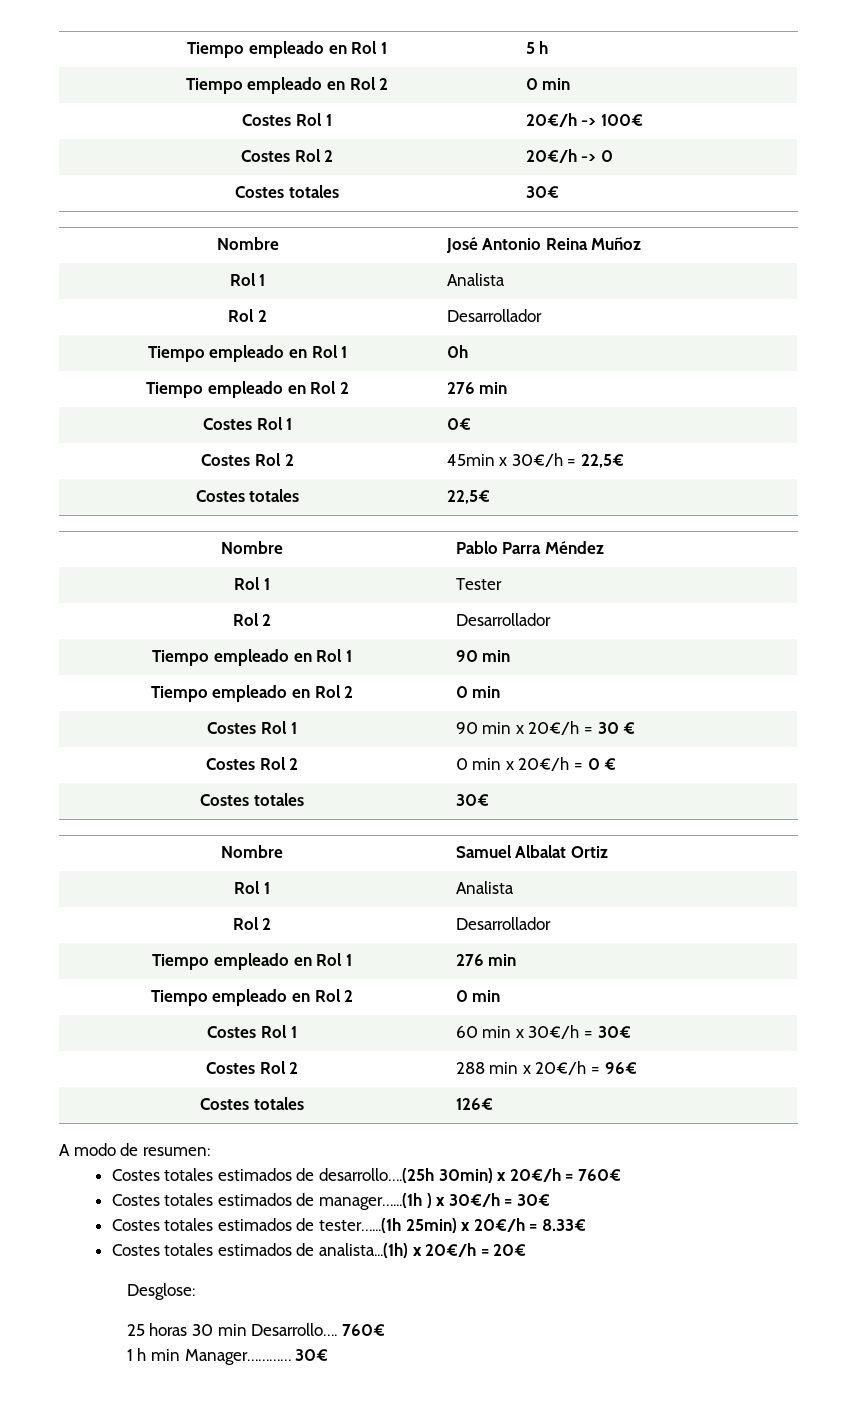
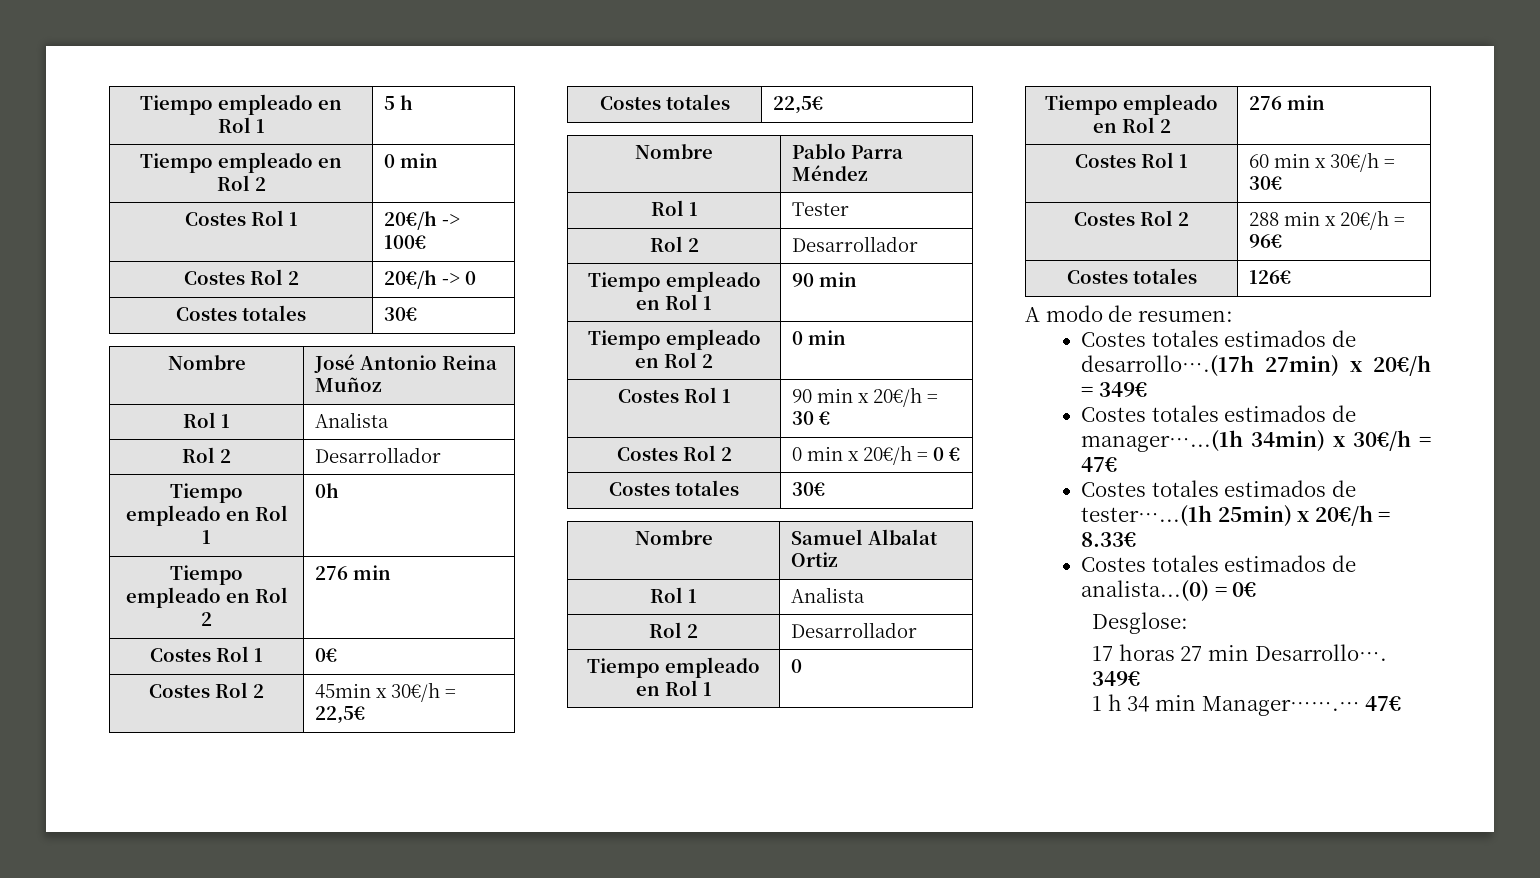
- Tiempo empleado en Rol 1 | 276 min
- Tiempo empleado en Rol 2 | 0 min
+ Tiempo empleado en Rol 1 | 0
+ Tiempo empleado en Rol 2 | 276 min
- Costes totales estimados de desarrollo….(25h 30min) x 20€/h = 760€
+ Costes totales estimados de desarrollo….(17h 27min) x 20€/h = 349€
- Costes totales estimados de manager…...(1h ) x 30€/h = 30€
+ Costes totales estimados de manager…...(1h 34min) x 30€/h = 47€
- Costes totales estimados de analista...(1h) x 20€/h = 20€
+ Costes totales estimados de analista...(0) = 0€
  Desglose:
- 25 horas 30 min Desarrollo…. 760€
+ 17 horas 27 min Desarrollo…. 349€
- 1 h min Manager………… 30€
+ 1 h 34 min Manager…….… 47€

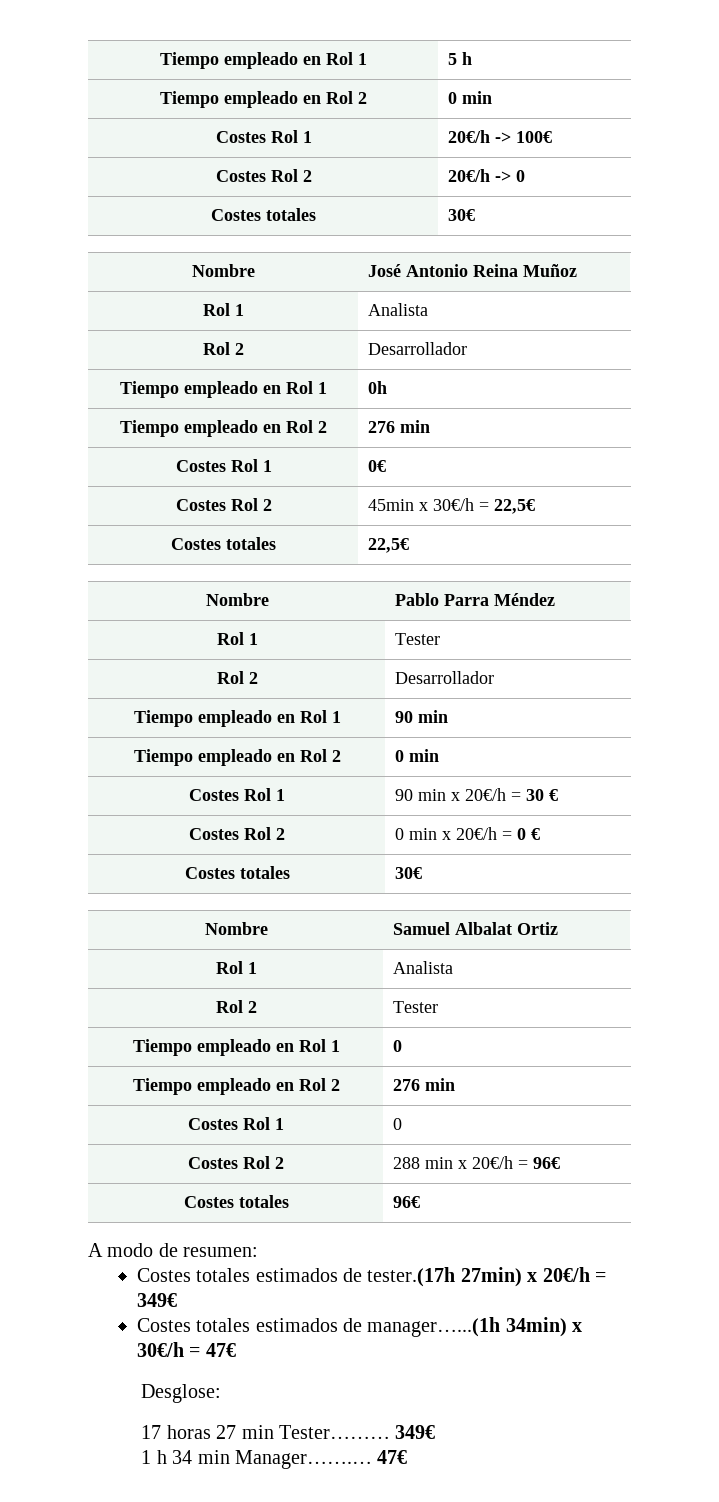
  Nombre | Samuel Albalat Ortiz
  Rol 1 | Analista
- Rol 2 | Desarrollador
+ Rol 2 | Tester
- Costes Rol 1 | 60 min x 30€/h = 30€
+ Costes Rol 1 | 0
- Costes totales | 126€
+ Costes totales | 96€
- Costes totales estimados de desarrollo….(17h 27min) x 20€/h = 349€
+ Costes totales estimados de tester.(17h 27min) x 20€/h = 349€
- Costes totales estimados de tester…...(1h 25min) x 20€/h = 8.33€
- Costes totales estimados de analista...(0) = 0€
- 17 horas 27 min Desarrollo….
+ 17 horas 27 min Tester………

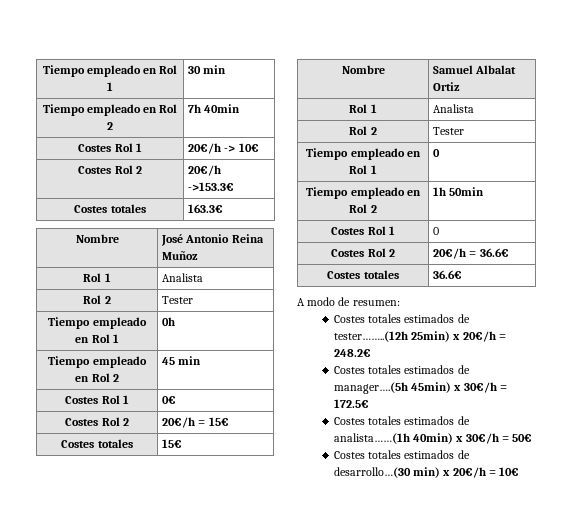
- Tiempo empleado en Rol 1 | 5 h
- Tiempo empleado en Rol 2 | 0 min
+ Tiempo empleado en Rol 1 | 30 min
+ Tiempo empleado en Rol 2 | 7h 40min
- Costes Rol 1 | 20€/h -> 100€
- Costes Rol 2 | 20€/h -> 0
- Costes totales | 30€
+ Costes Rol 1 | 20€/h -> 10€
+ Costes Rol 2 | 20€/h ->153.3€
+ Costes totales | 163.3€
  Nombre | José Antonio Reina Muñoz
  Rol 1 | Analista
- Rol 2 | Desarrollador
+ Rol 2 | Tester
  Tiempo empleado en Rol 1 | 0h
- Tiempo empleado en Rol 2 | 276 min
+ Tiempo empleado en Rol 2 | 45 min
- Costes Rol 2 | 45min x 30€/h = 22,5€
- Costes totales | 22,5€
- Nombre | Pablo Parra Méndez
- Rol 1 | Tester
- Rol 2 | Desarrollador
- Tiempo empleado en Rol 1 | 90 min
- Tiempo empleado en Rol 2 | 0 min
- Costes Rol 1 | 90 min x 20€/h = 30 €
- Costes Rol 2 | 0 min x 20€/h = 0 €
- Costes totales | 30€
+ Costes Rol 2 | 20€/h = 15€
+ Costes totales | 15€
  Tiempo empleado en Rol 1 | 0
- Tiempo empleado en Rol 2 | 276 min
+ Tiempo empleado en Rol 2 | 1h 50min
- Costes Rol 2 | 288 min x 20€/h = 96€
- Costes totales | 96€
+ Costes Rol 2 | 20€/h = 36.6€
+ Costes totales | 36.6€
- Costes totales estimados de tester.(17h 27min) x 20€/h = 349€
- Costes totales estimados de manager…...(1h 34min) x 30€/h = 47€
- Desglose:
- 17 horas 27 min Tester……… 349€
- 1 h 34 min Manager…….… 47€
+ Costes totales estimados de tester……..(12h 25min) x 20€/h = 248.2€
+ Costes totales estimados de manager….(5h 45min) x 30€/h = 172.5€
+ Costes totales estimados de analista……(1h 40min) x 30€/h = 50€
+ Costes totales estimados de desarrollo…(30 min) x 20€/h = 10€

